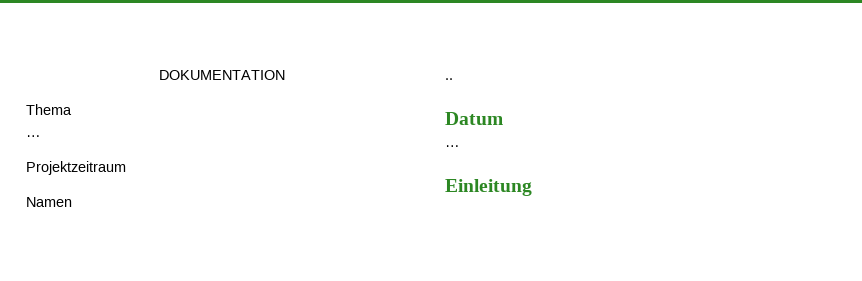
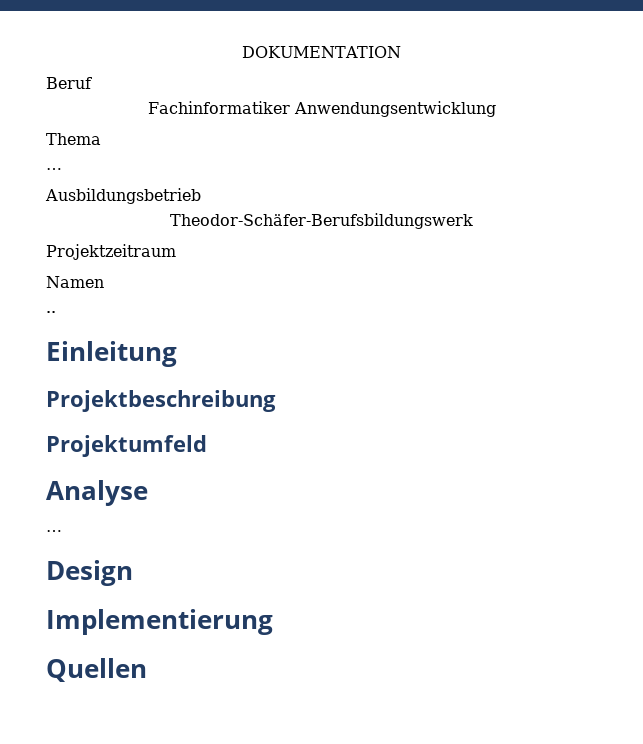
+ Beruf
+ Fachinformatiker Anwendungsentwicklung
+ Ausbildungsbetrieb
+ Theodor-Schäfer-Berufsbildungswerk
- Datum
+ Einleitung
+ Projektbeschreibung
+ Projektumfeld
+ Analyse
  …
- Einleitung
+ Design
+ Implementierung
+ Quellen

